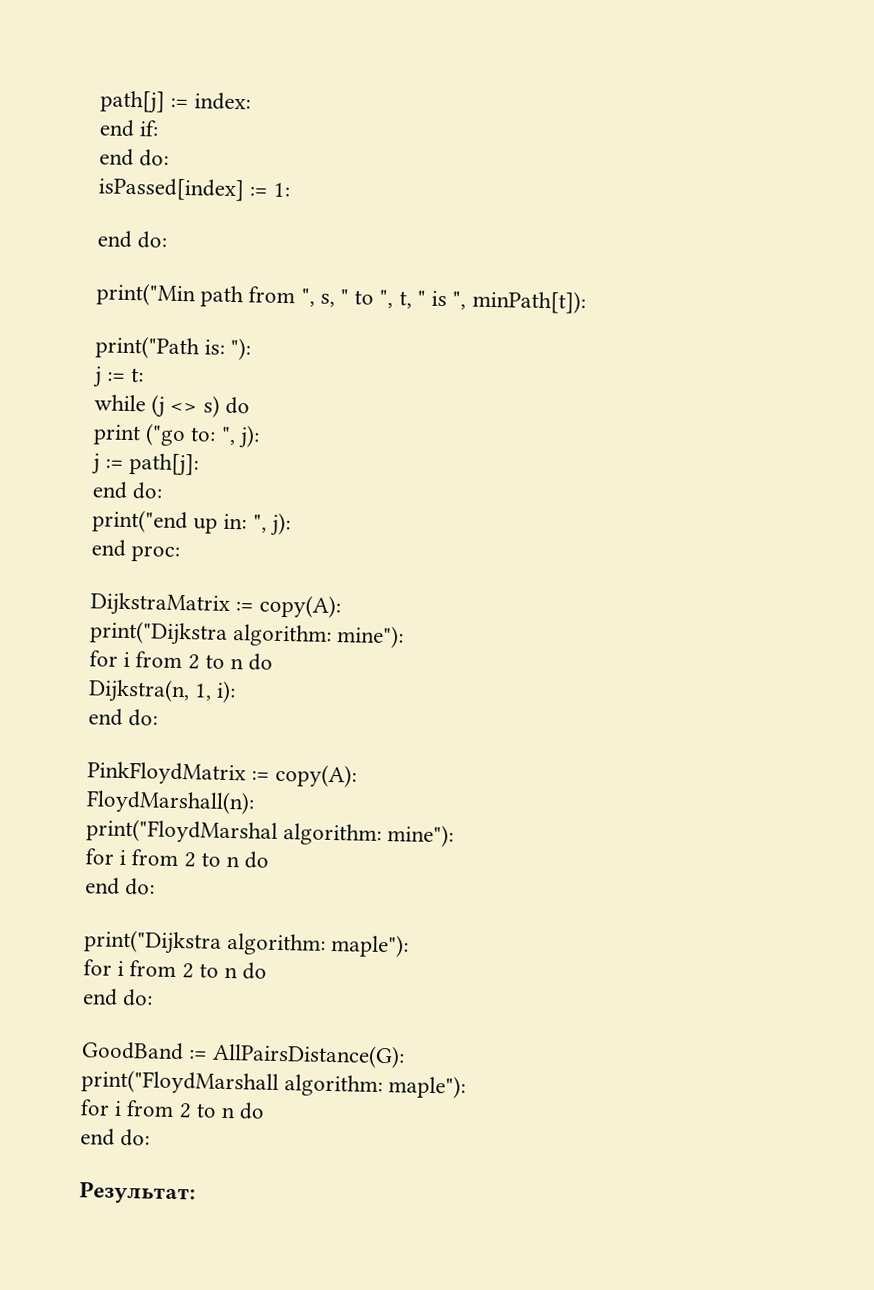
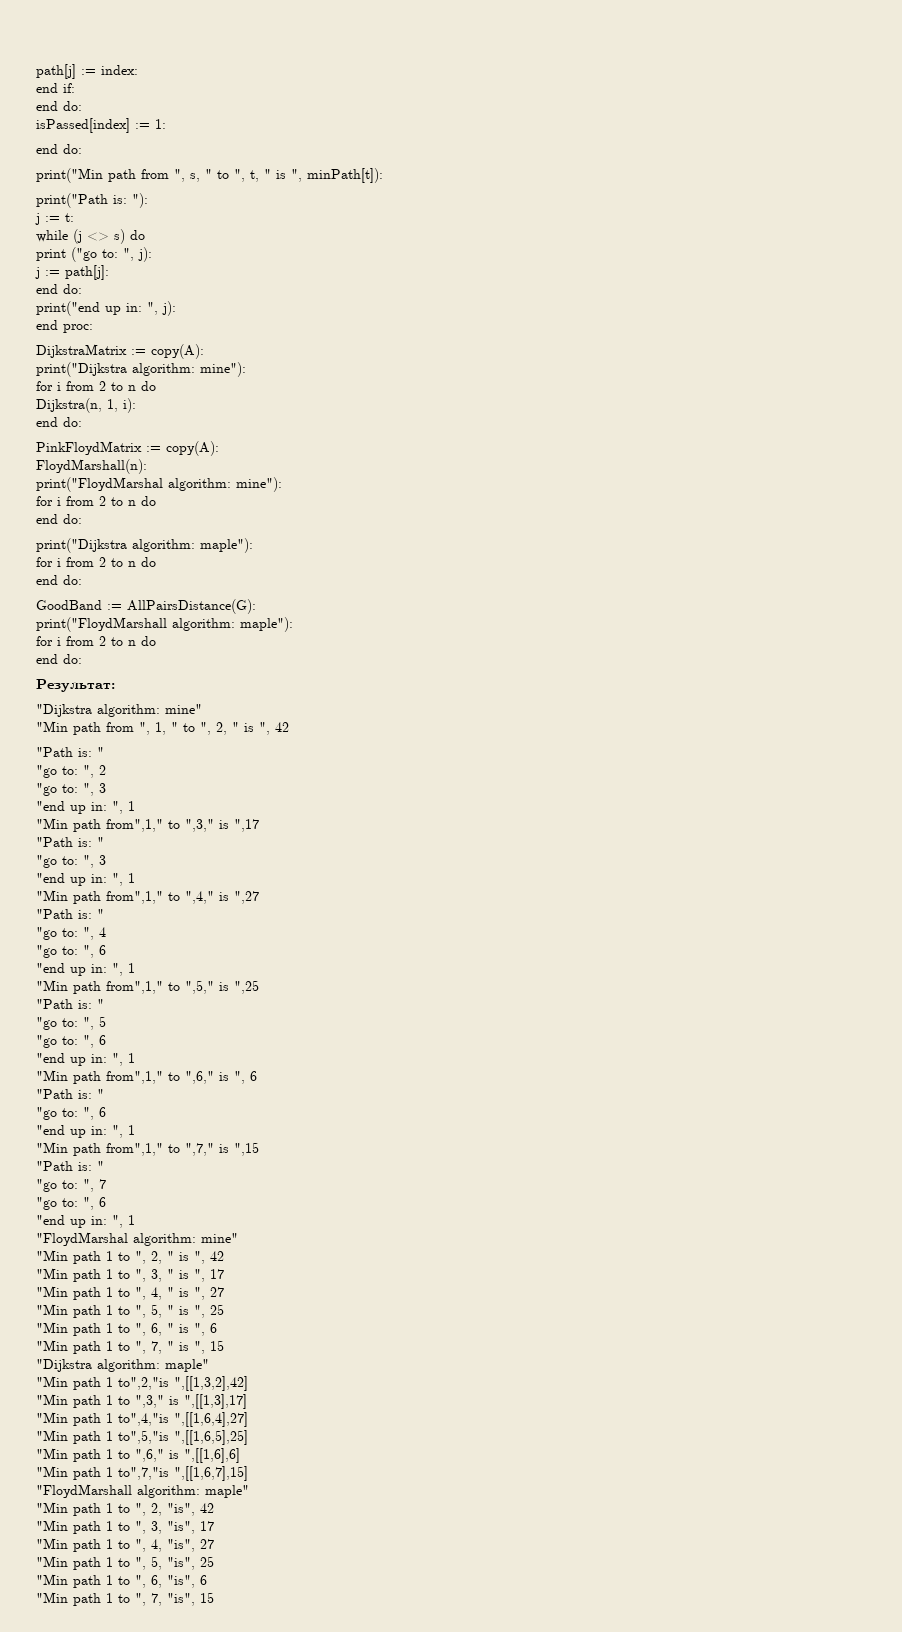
+ "Dijkstra algorithm: mine"
+ "Min path from ", 1, " to ", 2, " is ", 42
+ "Path is: "
+ "go to: ", 2
+ "go to: ", 3
+ "end up in: ", 1
+ "Min path from",1," to ",3," is ",17
+ "Path is: "
+ "go to: ", 3
+ "end up in: ", 1
+ "Min path from",1," to ",4," is ",27
+ "Path is: "
+ "go to: ", 4
+ "go to: ", 6
+ "end up in: ", 1
+ "Min path from",1," to ",5," is ",25
+ "Path is: "
+ "go to: ", 5
+ "go to: ", 6
+ "end up in: ", 1
+ "Min path from",1," to ",6," is ", 6
+ "Path is: "
+ "go to: ", 6
+ "end up in: ", 1
+ "Min path from",1," to ",7," is ",15
+ "Path is: "
+ "go to: ", 7
+ "go to: ", 6
+ "end up in: ", 1
+ "FloydMarshal algorithm: mine"
+ "Min path 1 to ", 2, " is ", 42
+ "Min path 1 to ", 3, " is ", 17
+ "Min path 1 to ", 4, " is ", 27
+ "Min path 1 to ", 5, " is ", 25
+ "Min path 1 to ", 6, " is ", 6
+ "Min path 1 to ", 7, " is ", 15
+ "Dijkstra algorithm: maple"
+ "Min path 1 to",2,"is ",[[1,3,2],42]
+ "Min path 1 to ",3," is ",[[1,3],17]
+ "Min path 1 to",4,"is ",[[1,6,4],27]
+ "Min path 1 to",5,"is ",[[1,6,5],25]
+ "Min path 1 to ",6," is ",[[1,6],6]
+ "Min path 1 to",7,"is ",[[1,6,7],15]
+ "FloydMarshall algorithm: maple"
+ "Min path 1 to ", 2, "is", 42
+ "Min path 1 to ", 3, "is", 17
+ "Min path 1 to ", 4, "is", 27
+ "Min path 1 to ", 5, "is", 25
+ "Min path 1 to ", 6, "is", 6
+ "Min path 1 to ", 7, "is", 15

